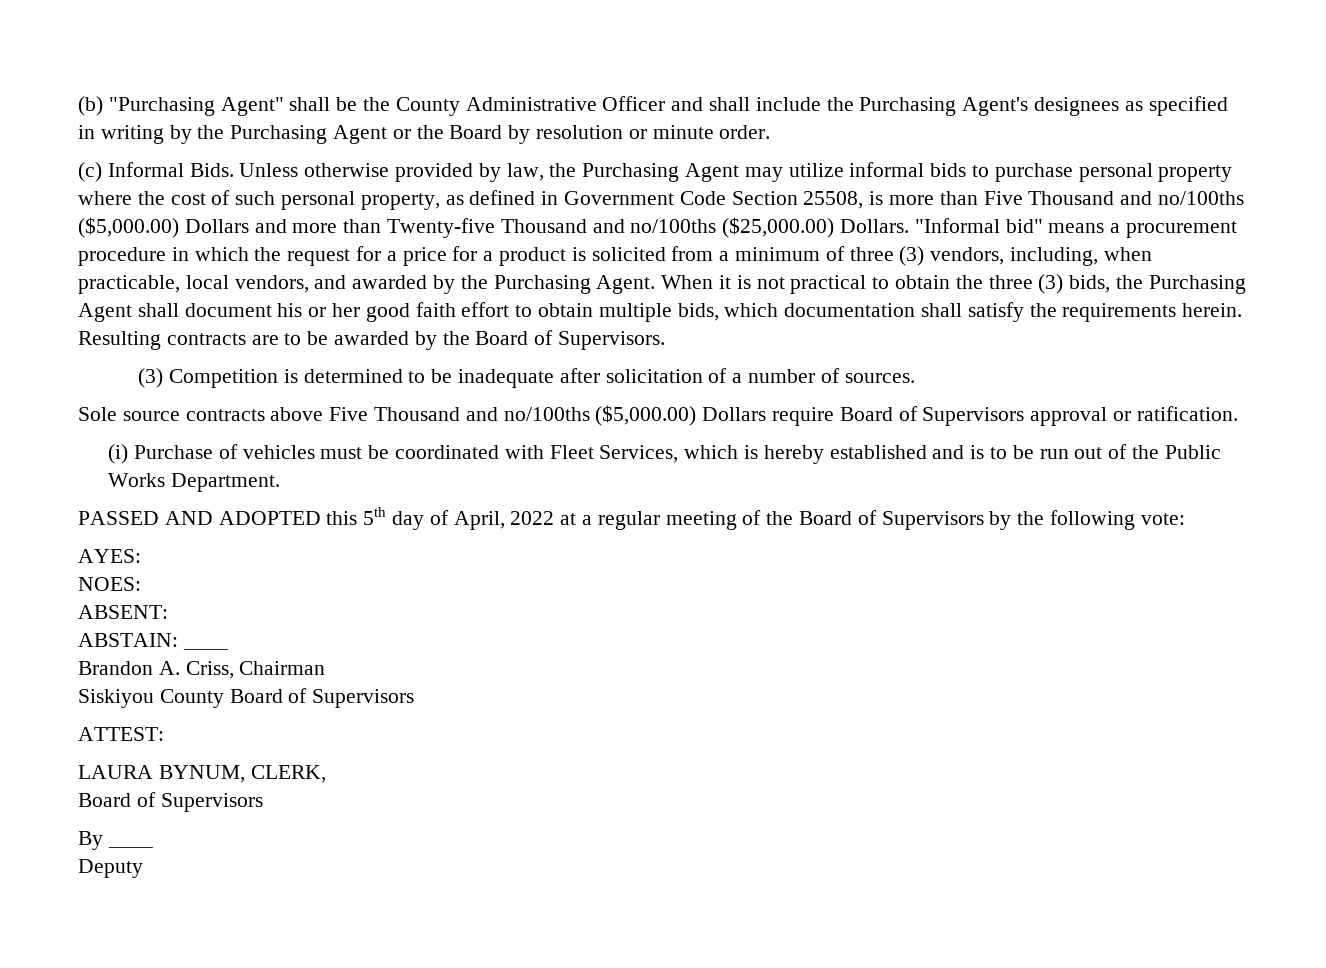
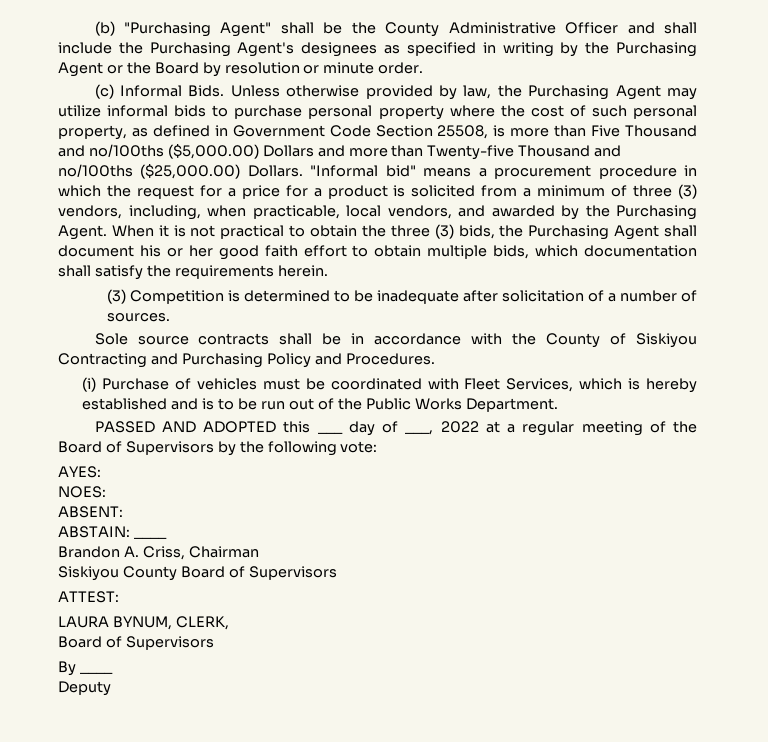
- Resulting contracts are to be awarded by the Board of Supervisors.
- Sole source contracts above Five Thousand and no/100ths ($5,000.00) Dollars require Board of Supervisors approval or ratification.
+ Sole source contracts shall be in accordance with the County of Siskiyou Contracting and Purchasing Policy and Procedures.
- PASSED AND ADOPTED this 5th day of April, 2022 at a regular meeting of the Board of Supervisors by the following vote:
+ PASSED AND ADOPTED this ___ day of ___, 2022 at a regular meeting of the Board of Supervisors by the following vote:

